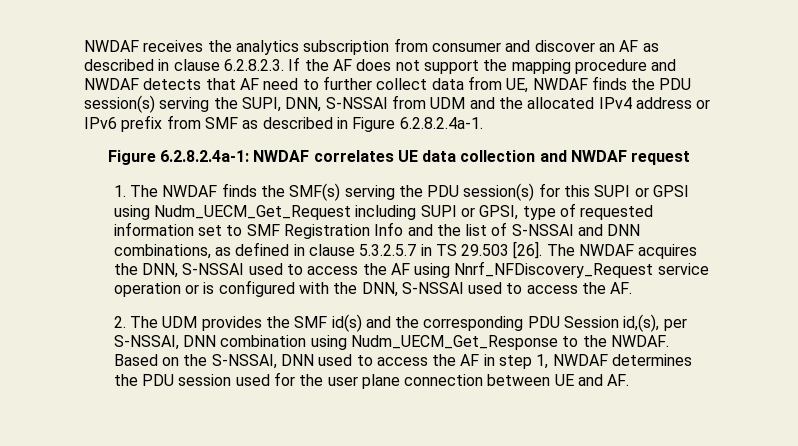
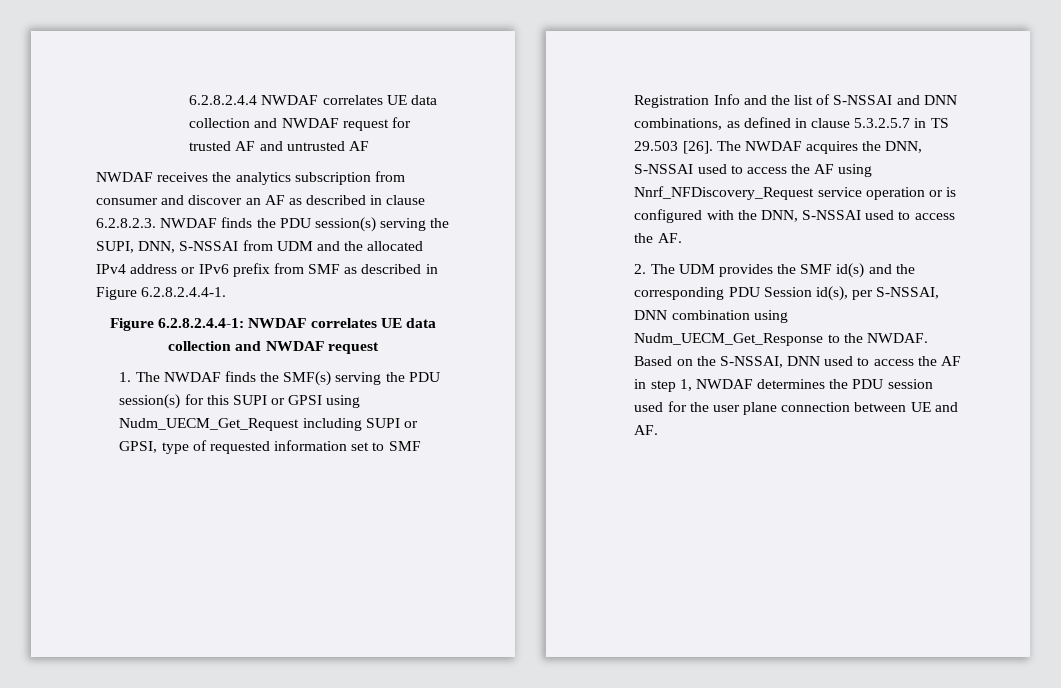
+ 6.2.8.2.4.4 NWDAF correlates UE data collection and NWDAF request for trusted AF and untrusted AF
- NWDAF receives the analytics subscription from consumer and discover an AF as described in clause 6.2.8.2.3. If the AF does not support the mapping procedure and NWDAF detects that AF need to further collect data from UE, NWDAF finds the PDU session(s) serving the SUPI, DNN, S-NSSAI from UDM and the allocated IPv4 address or IPv6 prefix from SMF as described in Figure 6.2.8.2.4a-1.
- Figure 6.2.8.2.4a-1: NWDAF correlates UE data collection and NWDAF request
+ NWDAF receives the analytics subscription from consumer and discover an AF as described in clause 6.2.8.2.3. NWDAF finds the PDU session(s) serving the SUPI, DNN, S-NSSAI from UDM and the allocated IPv4 address or IPv6 prefix from SMF as described in Figure 6.2.8.2.4.4-1.
+ Figure 6.2.8.2.4.4-1: NWDAF correlates UE data collection and NWDAF request
- 2. The UDM provides the SMF id(s) and the corresponding PDU Session id,(s), per S-NSSAI, DNN combination using Nudm_UECM_Get_Response to the NWDAF.
+ 2. The UDM provides the SMF id(s) and the corresponding PDU Session id(s), per S-NSSAI, DNN combination using Nudm_UECM_Get_Response to the NWDAF.

